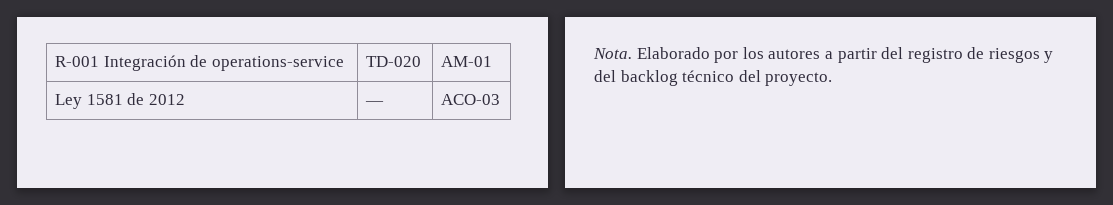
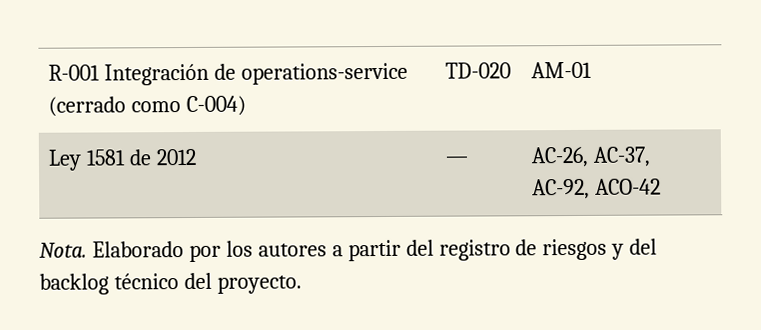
- R-001 Integración de operations-service | TD-020 | AM-01
+ R-001 Integración de operations-service (cerrado como C-004) | TD-020 | AM-01
- Ley 1581 de 2012 | — | ACO-03
+ Ley 1581 de 2012 | — | AC-26, AC-37, AC-92, ACO-42

